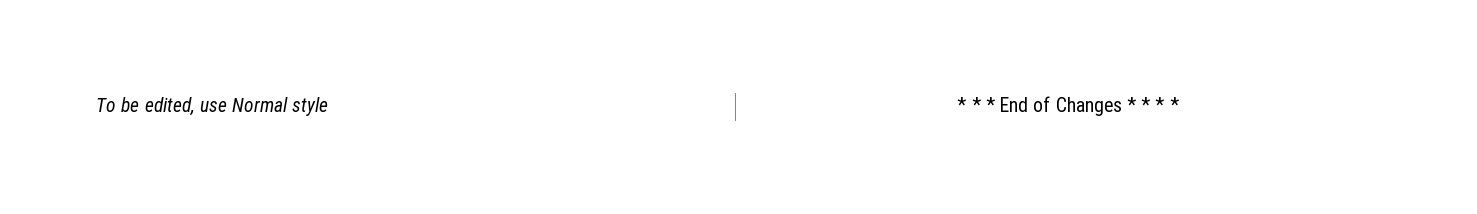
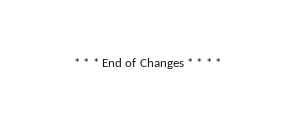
- To be edited, use Normal style

